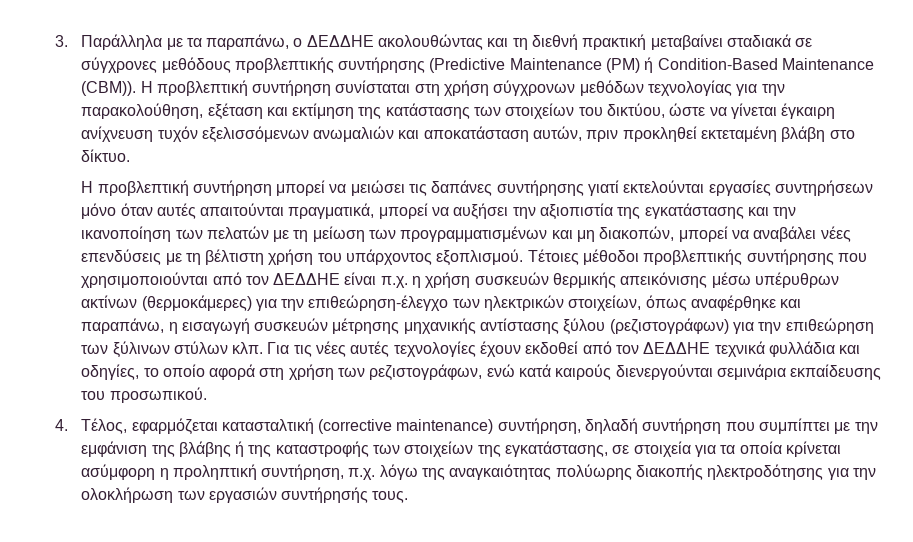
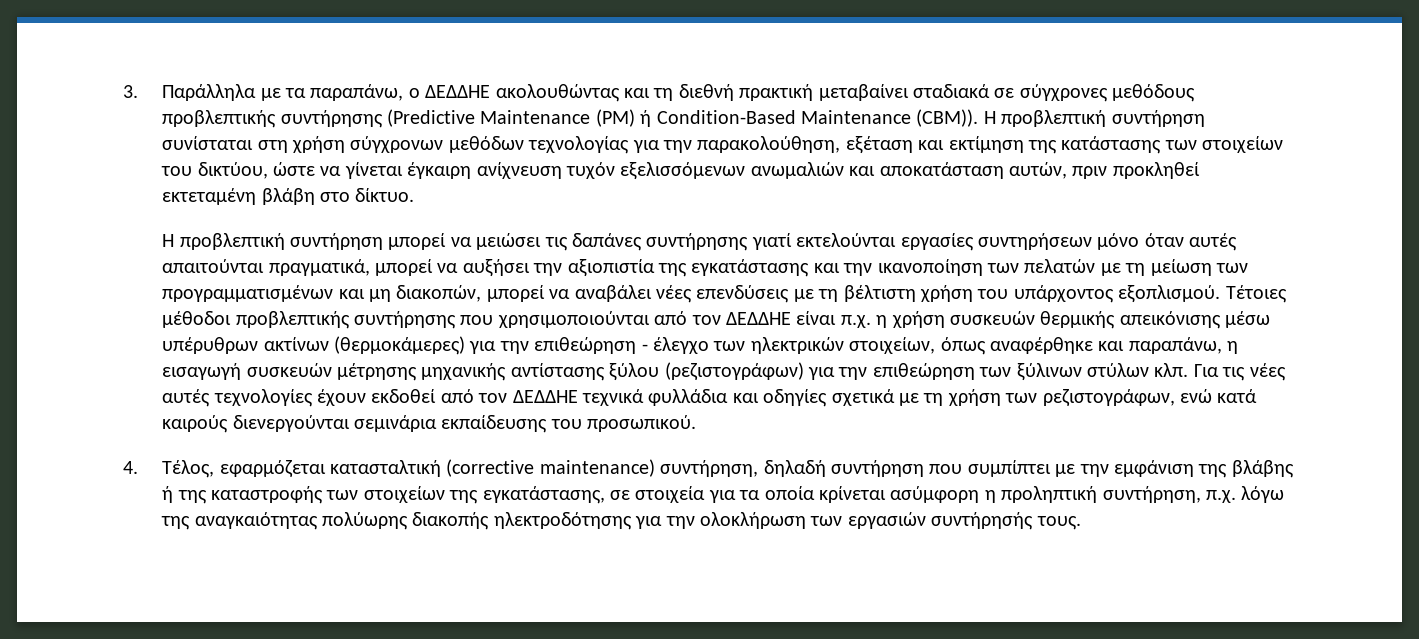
- Τέτοιες μέθοδοι προβλεπτικής συντήρησης που χρησιμοποιούνται από τον ΔΕΔΔΗΕ είναι π.χ. η χρήση συσκευών θερμικής απεικόνισης μέσω υπέρυθρων ακτίνων (θερμοκάμερες) για την επιθεώρηση-έλεγχο των ηλεκτρικών στοιχείων, όπως αναφέρθηκε και παραπάνω, η εισαγωγή συσκευών μέτρησης μηχανικής αντίστασης ξύλου (ρεζιστογράφων) για την επιθεώρηση των ξύλινων στύλων κλπ.
+ Τέτοιες μέθοδοι προβλεπτικής συντήρησης που χρησιμοποιούνται από τον ΔΕΔΔΗΕ είναι π.χ. η χρήση συσκευών θερμικής απεικόνισης μέσω υπέρυθρων ακτίνων (θερμοκάμερες) για την επιθεώρηση - έλεγχο των ηλεκτρικών στοιχείων, όπως αναφέρθηκε και παραπάνω, η εισαγωγή συσκευών μέτρησης μηχανικής αντίστασης ξύλου (ρεζιστογράφων) για την επιθεώρηση των ξύλινων στύλων κλπ.
- Για τις νέες αυτές τεχνολογίες έχουν εκδοθεί από τον ΔΕΔΔΗΕ τεχνικά φυλλάδια και οδηγίες, το οποίο αφορά στη χρήση των ρεζιστογράφων, ενώ κατά καιρούς διενεργούνται σεμινάρια εκπαίδευσης του προσωπικού.
+ Για τις νέες αυτές τεχνολογίες έχουν εκδοθεί από τον ΔΕΔΔΗΕ τεχνικά φυλλάδια και οδηγίες σχετικά με τη χρήση των ρεζιστογράφων, ενώ κατά καιρούς διενεργούνται σεμινάρια εκπαίδευσης του προσωπικού.

